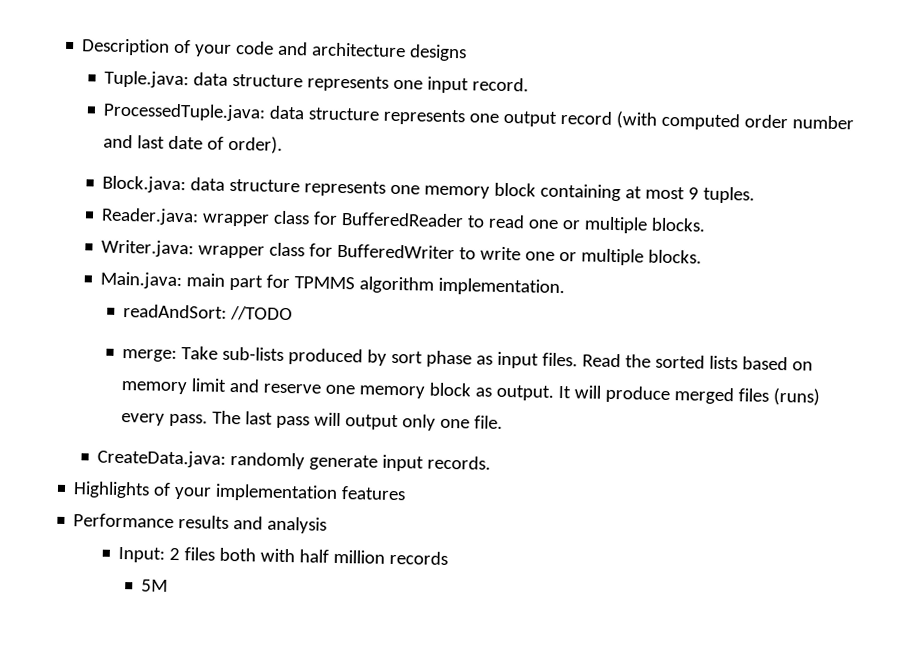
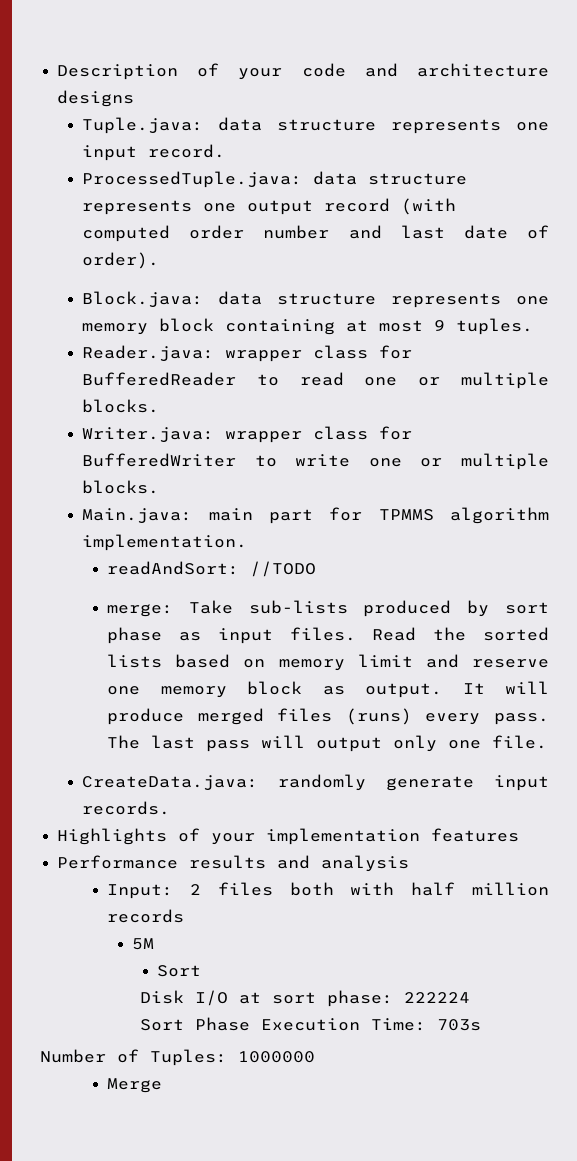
  5M
+ Sort
+ Disk I/O at sort phase: 222224
+ Sort Phase Execution Time: 703s
+ Number of Tuples: 1000000
+ Merge

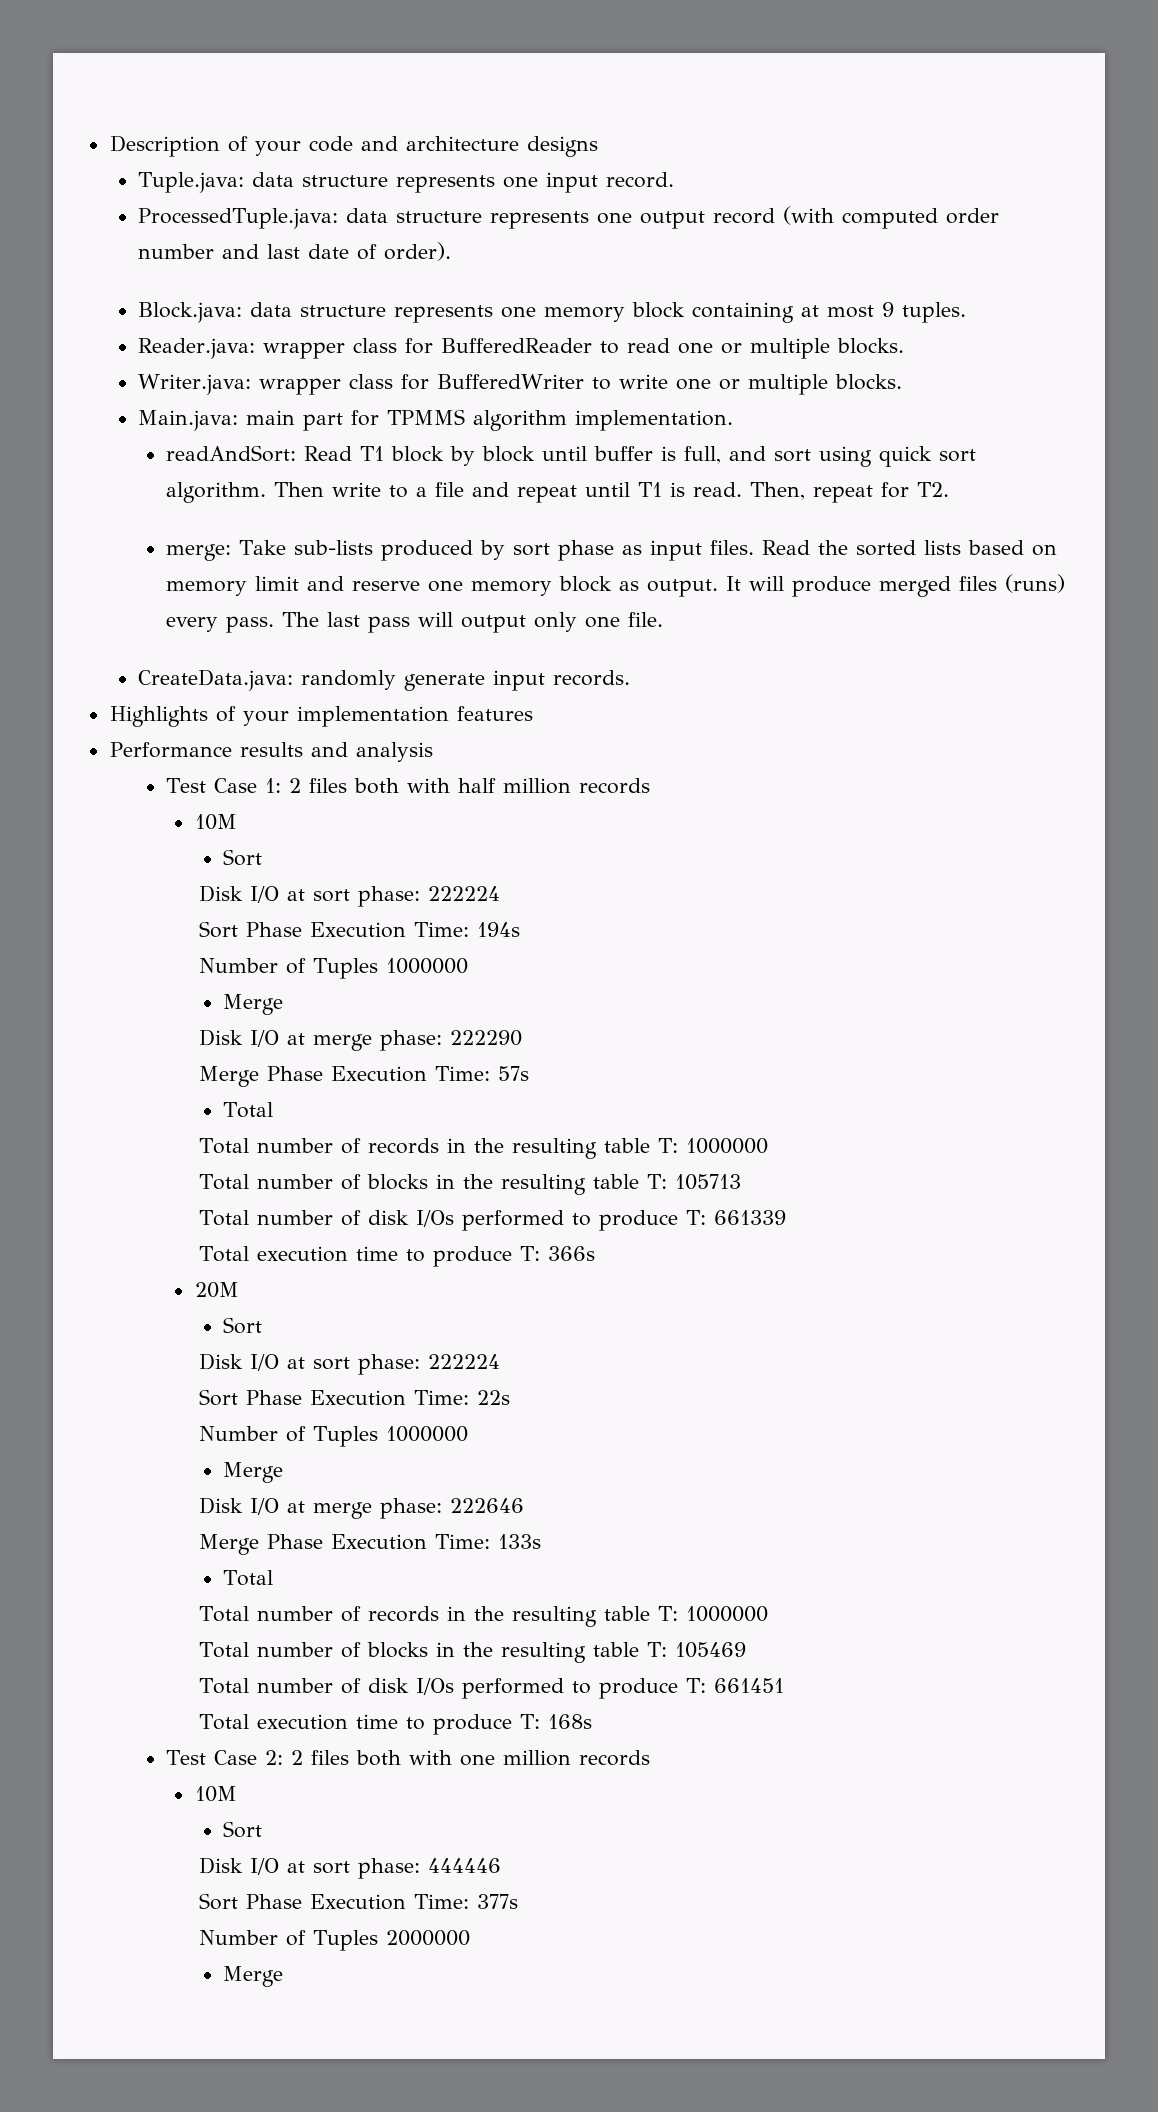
- readAndSort: //TODO
+ readAndSort: Read T1 block by block until buffer is full, and sort using quick sort algorithm. Then write to a file and repeat until T1 is read. Then, repeat for T2.
- Input: 2 files both with half million records
- 5M
+ Test Case 1: 2 files both with half million records
+ 10M
- Sort Phase Execution Time: 703s
- Number of Tuples: 1000000
+ Sort Phase Execution Time: 194s
+ Number of Tuples 1000000
+ Merge
+ Disk I/O at merge phase: 222290
+ Merge Phase Execution Time: 57s
+ Total
+ Total number of records in the resulting table T: 1000000
+ Total number of blocks in the resulting table T: 105713
+ Total number of disk I/Os performed to produce T: 661339
+ Total execution time to produce T: 366s
+ 20M
+ Sort
+ Disk I/O at sort phase: 222224
+ Sort Phase Execution Time: 22s
+ Number of Tuples 1000000
+ Merge
+ Disk I/O at merge phase: 222646
+ Merge Phase Execution Time: 133s
+ Total
+ Total number of records in the resulting table T: 1000000
+ Total number of blocks in the resulting table T: 105469
+ Total number of disk I/Os performed to produce T: 661451
+ Total execution time to produce T: 168s
+ Test Case 2: 2 files both with one million records
+ 10M
+ Sort
+ Disk I/O at sort phase: 444446
+ Sort Phase Execution Time: 377s
+ Number of Tuples 2000000

